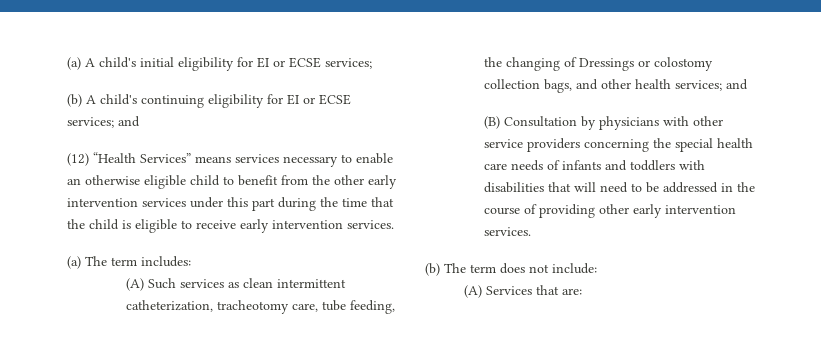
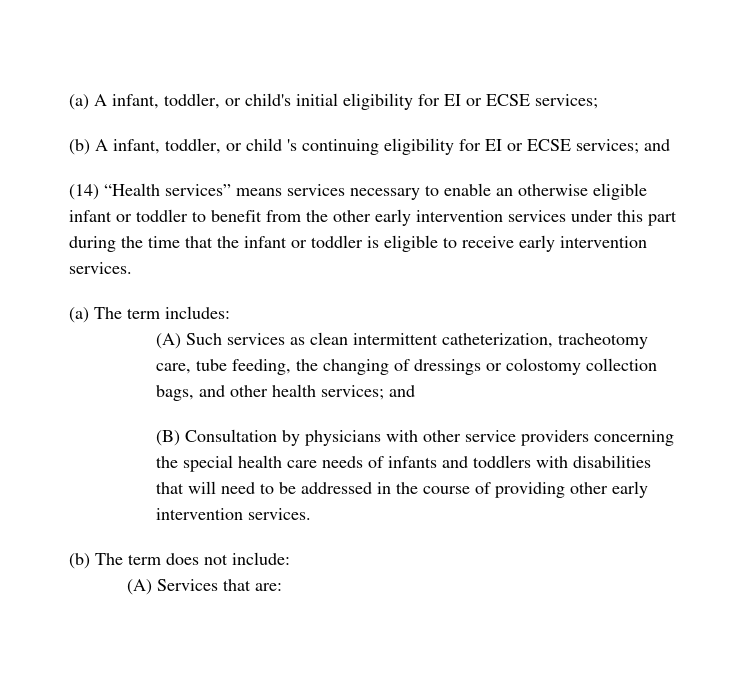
- (a) A child's initial eligibility for EI or ECSE services;
+ (a) A infant, toddler, or child's initial eligibility for EI or ECSE services;
- (b) A child's continuing eligibility for EI or ECSE services; and
+ (b) A infant, toddler, or child 's continuing eligibility for EI or ECSE services; and
- (12) “Health Services” means services necessary to enable an otherwise eligible child to benefit from the other early intervention services under this part during the time that the child is eligible to receive early intervention services.
+ (14) “Health services” means services necessary to enable an otherwise eligible infant or toddler to benefit from the other early intervention services under this part during the time that the infant or toddler is eligible to receive early intervention services.
- (A) Such services as clean intermittent catheterization, tracheotomy care, tube feeding, the changing of Dressings or colostomy collection bags, and other health services; and
+ (A) Such services as clean intermittent catheterization, tracheotomy care, tube feeding, the changing of dressings or colostomy collection bags, and other health services; and

